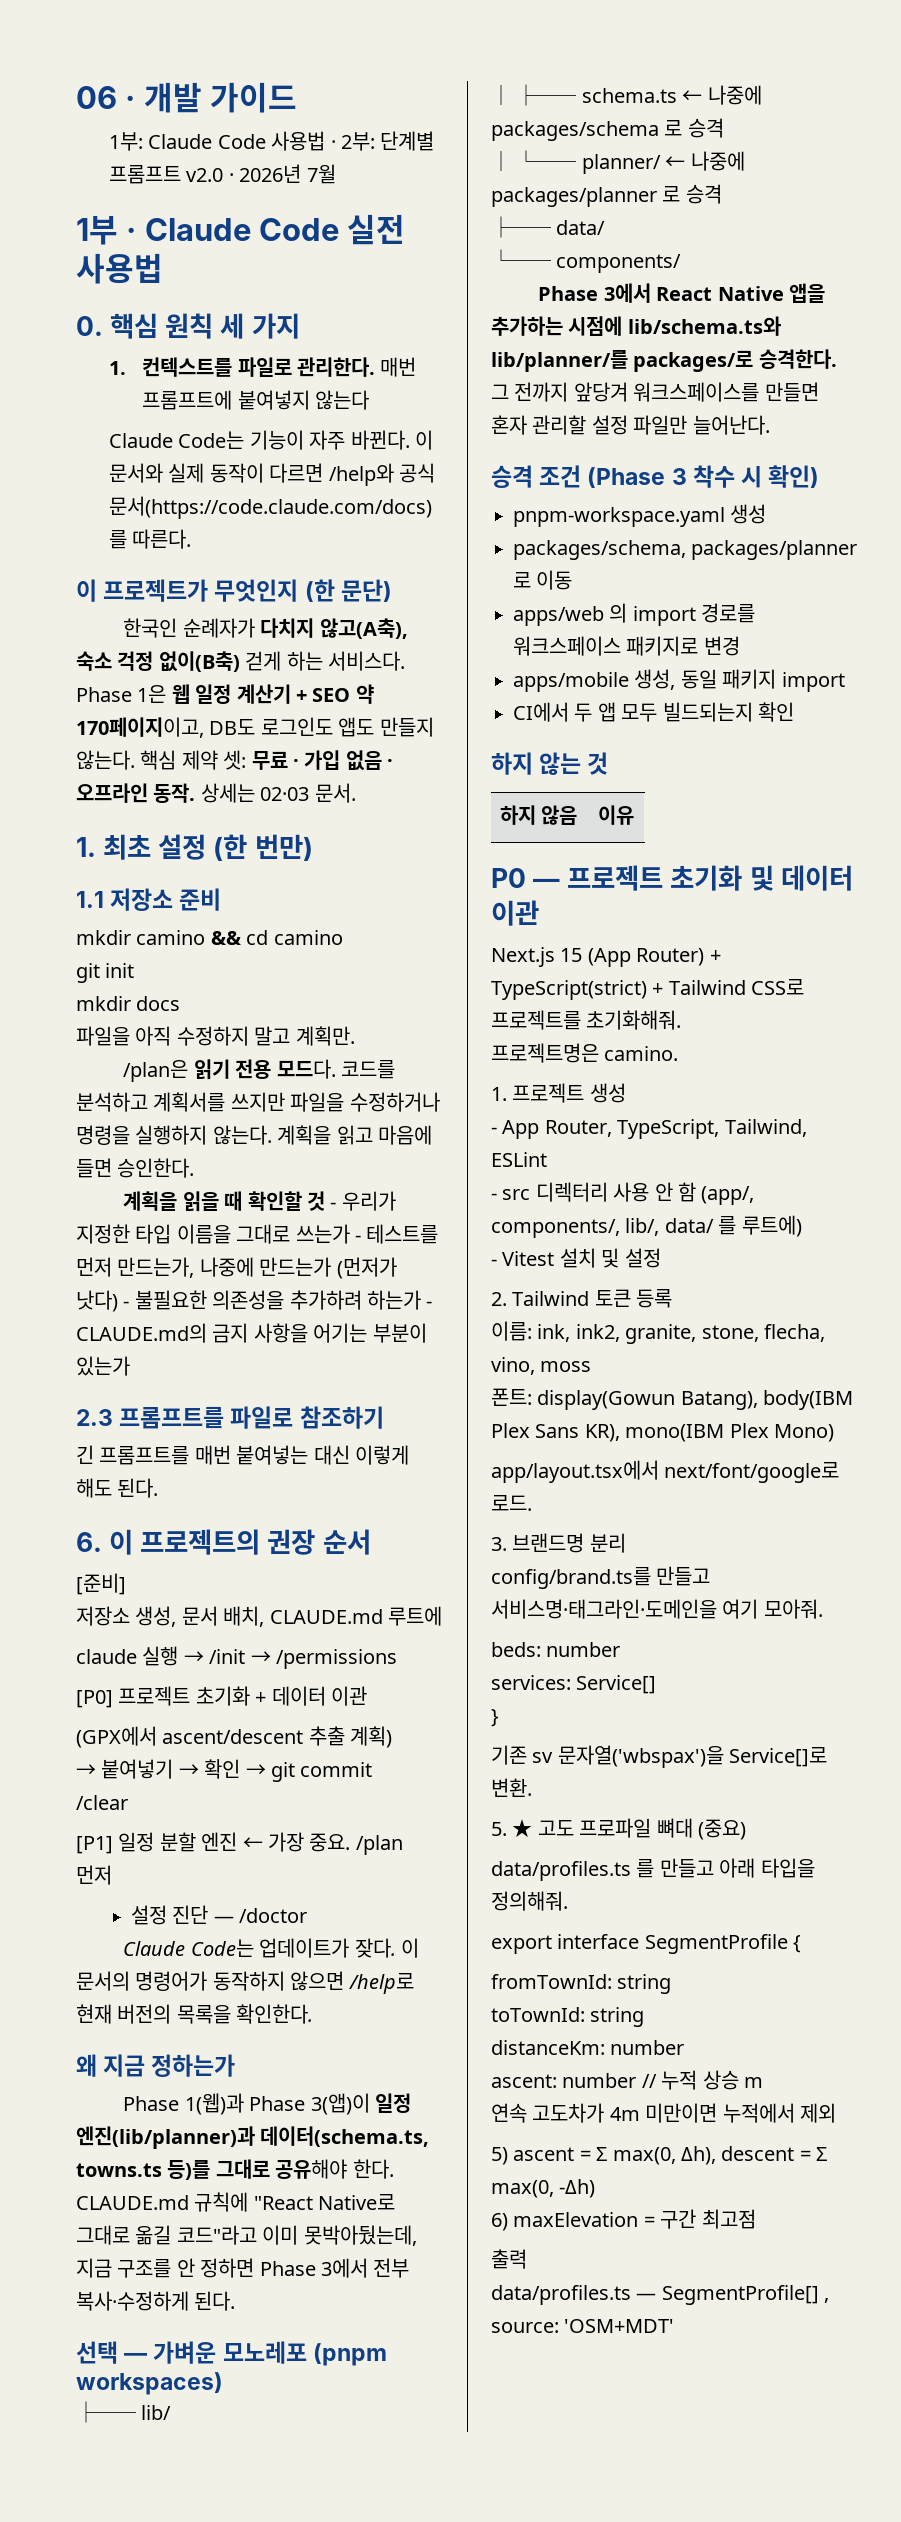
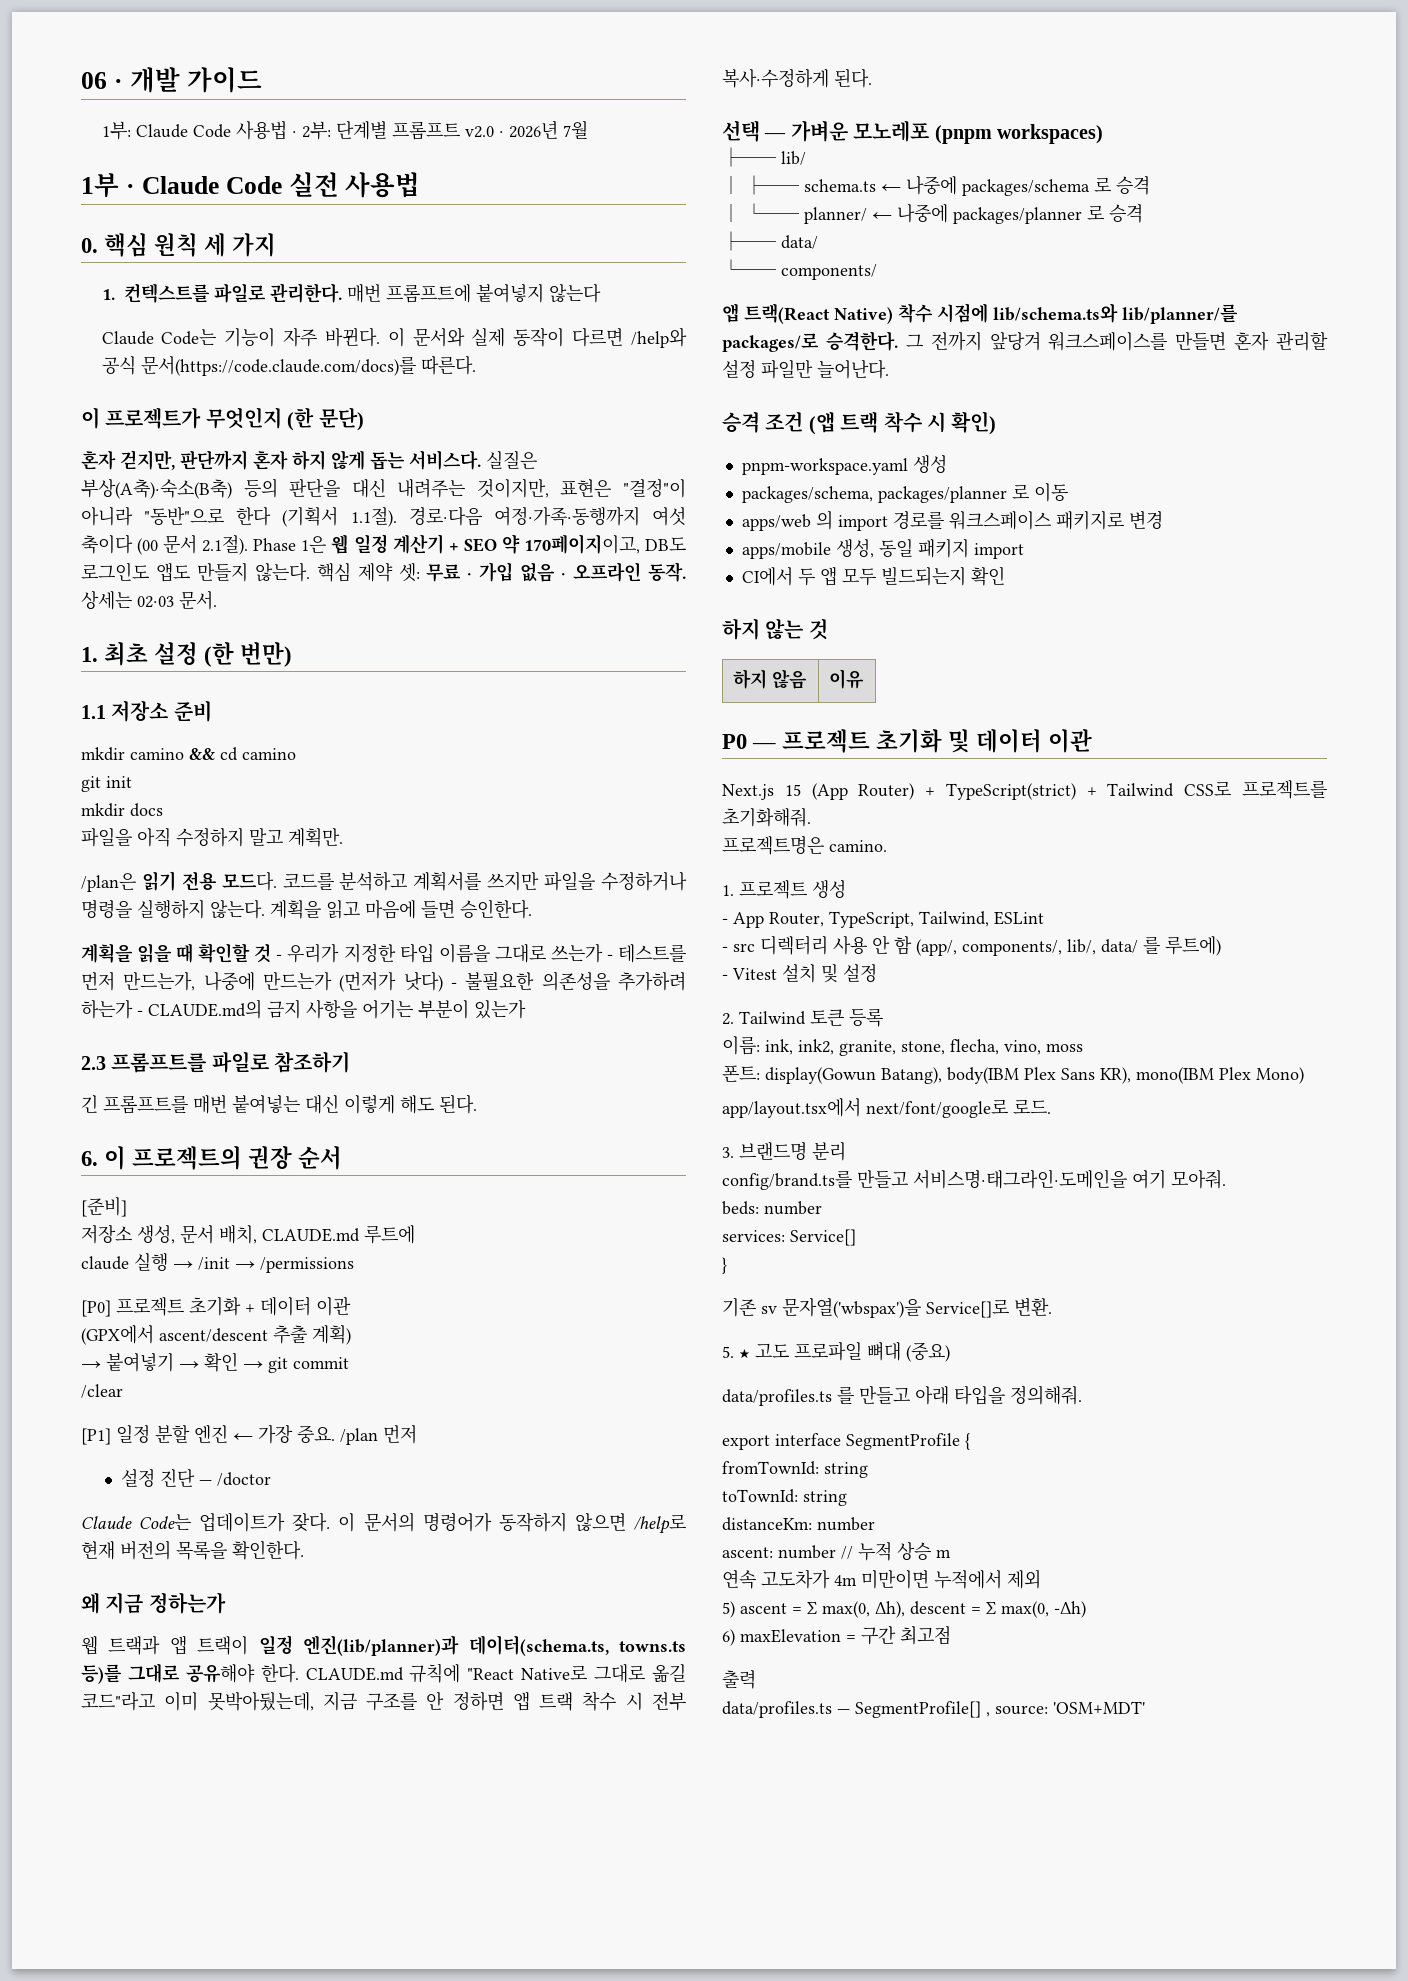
- 한국인 순례자가 다치지 않고(A축), 숙소 걱정 없이(B축) 걷게 하는 서비스다. Phase 1은 웹 일정 계산기 + SEO 약 170페이지이고, DB도 로그인도 앱도 만들지 않는다.
+ 혼자 걷지만, 판단까지 혼자 하지 않게 돕는 서비스다. 실질은 부상(A축)·숙소(B축) 등의 판단을 대신 내려주는 것이지만, 표현은 "결정"이 아니라 "동반"으로 한다 (기획서 1.1절). 경로·다음 여정·가족·동행까지 여섯 축이다 (00 문서 2.1절). Phase 1은 웹 일정 계산기 + SEO 약 170페이지이고, DB도 로그인도 앱도 만들지 않는다.
- Phase 1(웹)과 Phase 3(앱)이 일정 엔진(lib/planner)과 데이터(schema.ts, towns.ts 등)를 그대로 공유해야 한다.
+ 웹 트랙과 앱 트랙이 일정 엔진(lib/planner)과 데이터(schema.ts, towns.ts 등)를 그대로 공유해야 한다.
- CLAUDE.md 규칙에 "React Native로 그대로 옮길 코드"라고 이미 못박아뒀는데, 지금 구조를 안 정하면 Phase 3에서 전부 복사·수정하게 된다.
+ CLAUDE.md 규칙에 "React Native로 그대로 옮길 코드"라고 이미 못박아뒀는데, 지금 구조를 안 정하면 앱 트랙 착수 시 전부 복사·수정하게 된다.
- Phase 3에서 React Native 앱을 추가하는 시점에 lib/schema.ts와 lib/planner/를 packages/로 승격한다.
+ 앱 트랙(React Native) 착수 시점에 lib/schema.ts와 lib/planner/를 packages/로 승격한다.
- 승격 조건 (Phase 3 착수 시 확인)
+ 승격 조건 (앱 트랙 착수 시 확인)

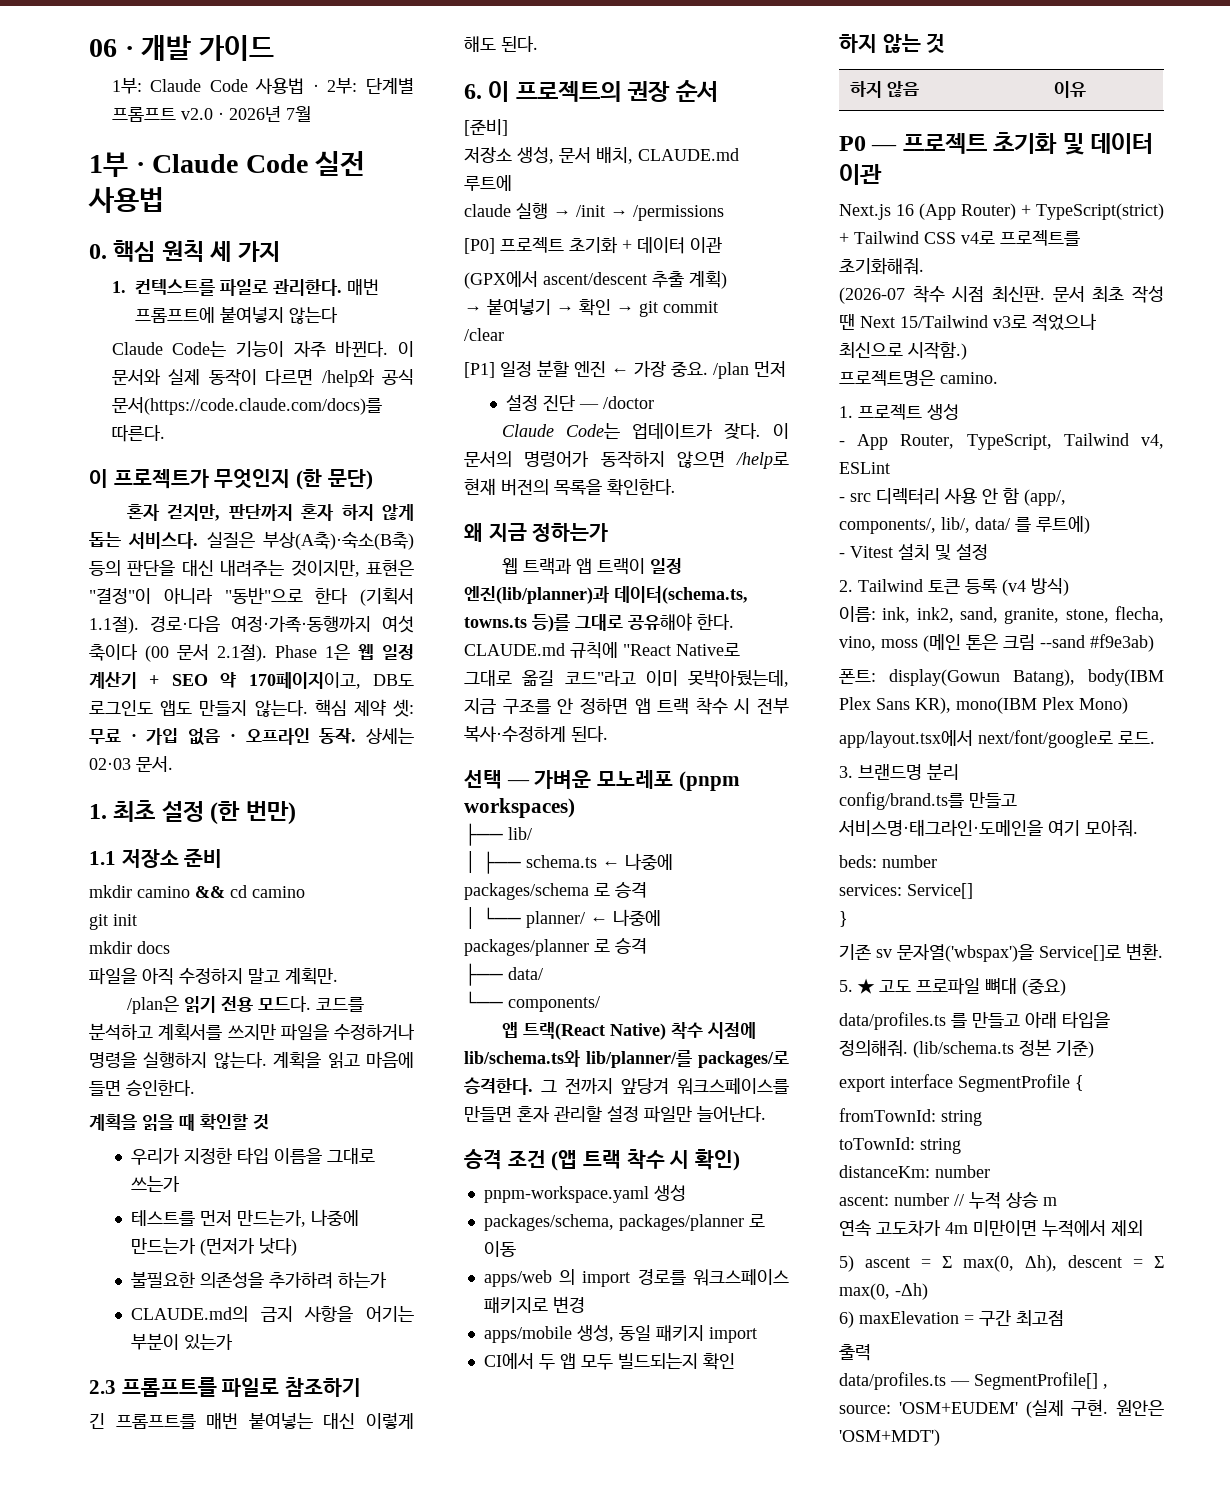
- 계획을 읽을 때 확인할 것 - 우리가 지정한 타입 이름을 그대로 쓰는가 - 테스트를 먼저 만드는가, 나중에 만드는가 (먼저가 낫다) - 불필요한 의존성을 추가하려 하는가 - CLAUDE.md의 금지 사항을 어기는 부분이 있는가
+ 계획을 읽을 때 확인할 것
+ 우리가 지정한 타입 이름을 그대로 쓰는가
+ 테스트를 먼저 만드는가, 나중에 만드는가 (먼저가 낫다)
+ 불필요한 의존성을 추가하려 하는가
+ CLAUDE.md의 금지 사항을 어기는 부분이 있는가
- Next.js 15 (App Router) + TypeScript(strict) + Tailwind CSS로 프로젝트를 초기화해줘.
+ Next.js 16 (App Router) + TypeScript(strict) + Tailwind CSS v4로 프로젝트를 초기화해줘.
+ (2026-07 착수 시점 최신판. 문서 최초 작성 땐 Next 15/Tailwind v3로 적었으나 최신으로 시작함.)
- - App Router, TypeScript, Tailwind, ESLint
+ - App Router, TypeScript, Tailwind v4, ESLint
- 2. Tailwind 토큰 등록
+ 2. Tailwind 토큰 등록 (v4 방식)
- 이름: ink, ink2, granite, stone, flecha, vino, moss
+ 이름: ink, ink2, sand, granite, stone, flecha, vino, moss (메인 톤은 크림 --sand #f9e3ab)
+ (lib/schema.ts 정본 기준)
- data/profiles.ts — SegmentProfile[] , source: 'OSM+MDT'
+ data/profiles.ts — SegmentProfile[] , source: 'OSM+EUDEM' (실제 구현. 원안은 'OSM+MDT')

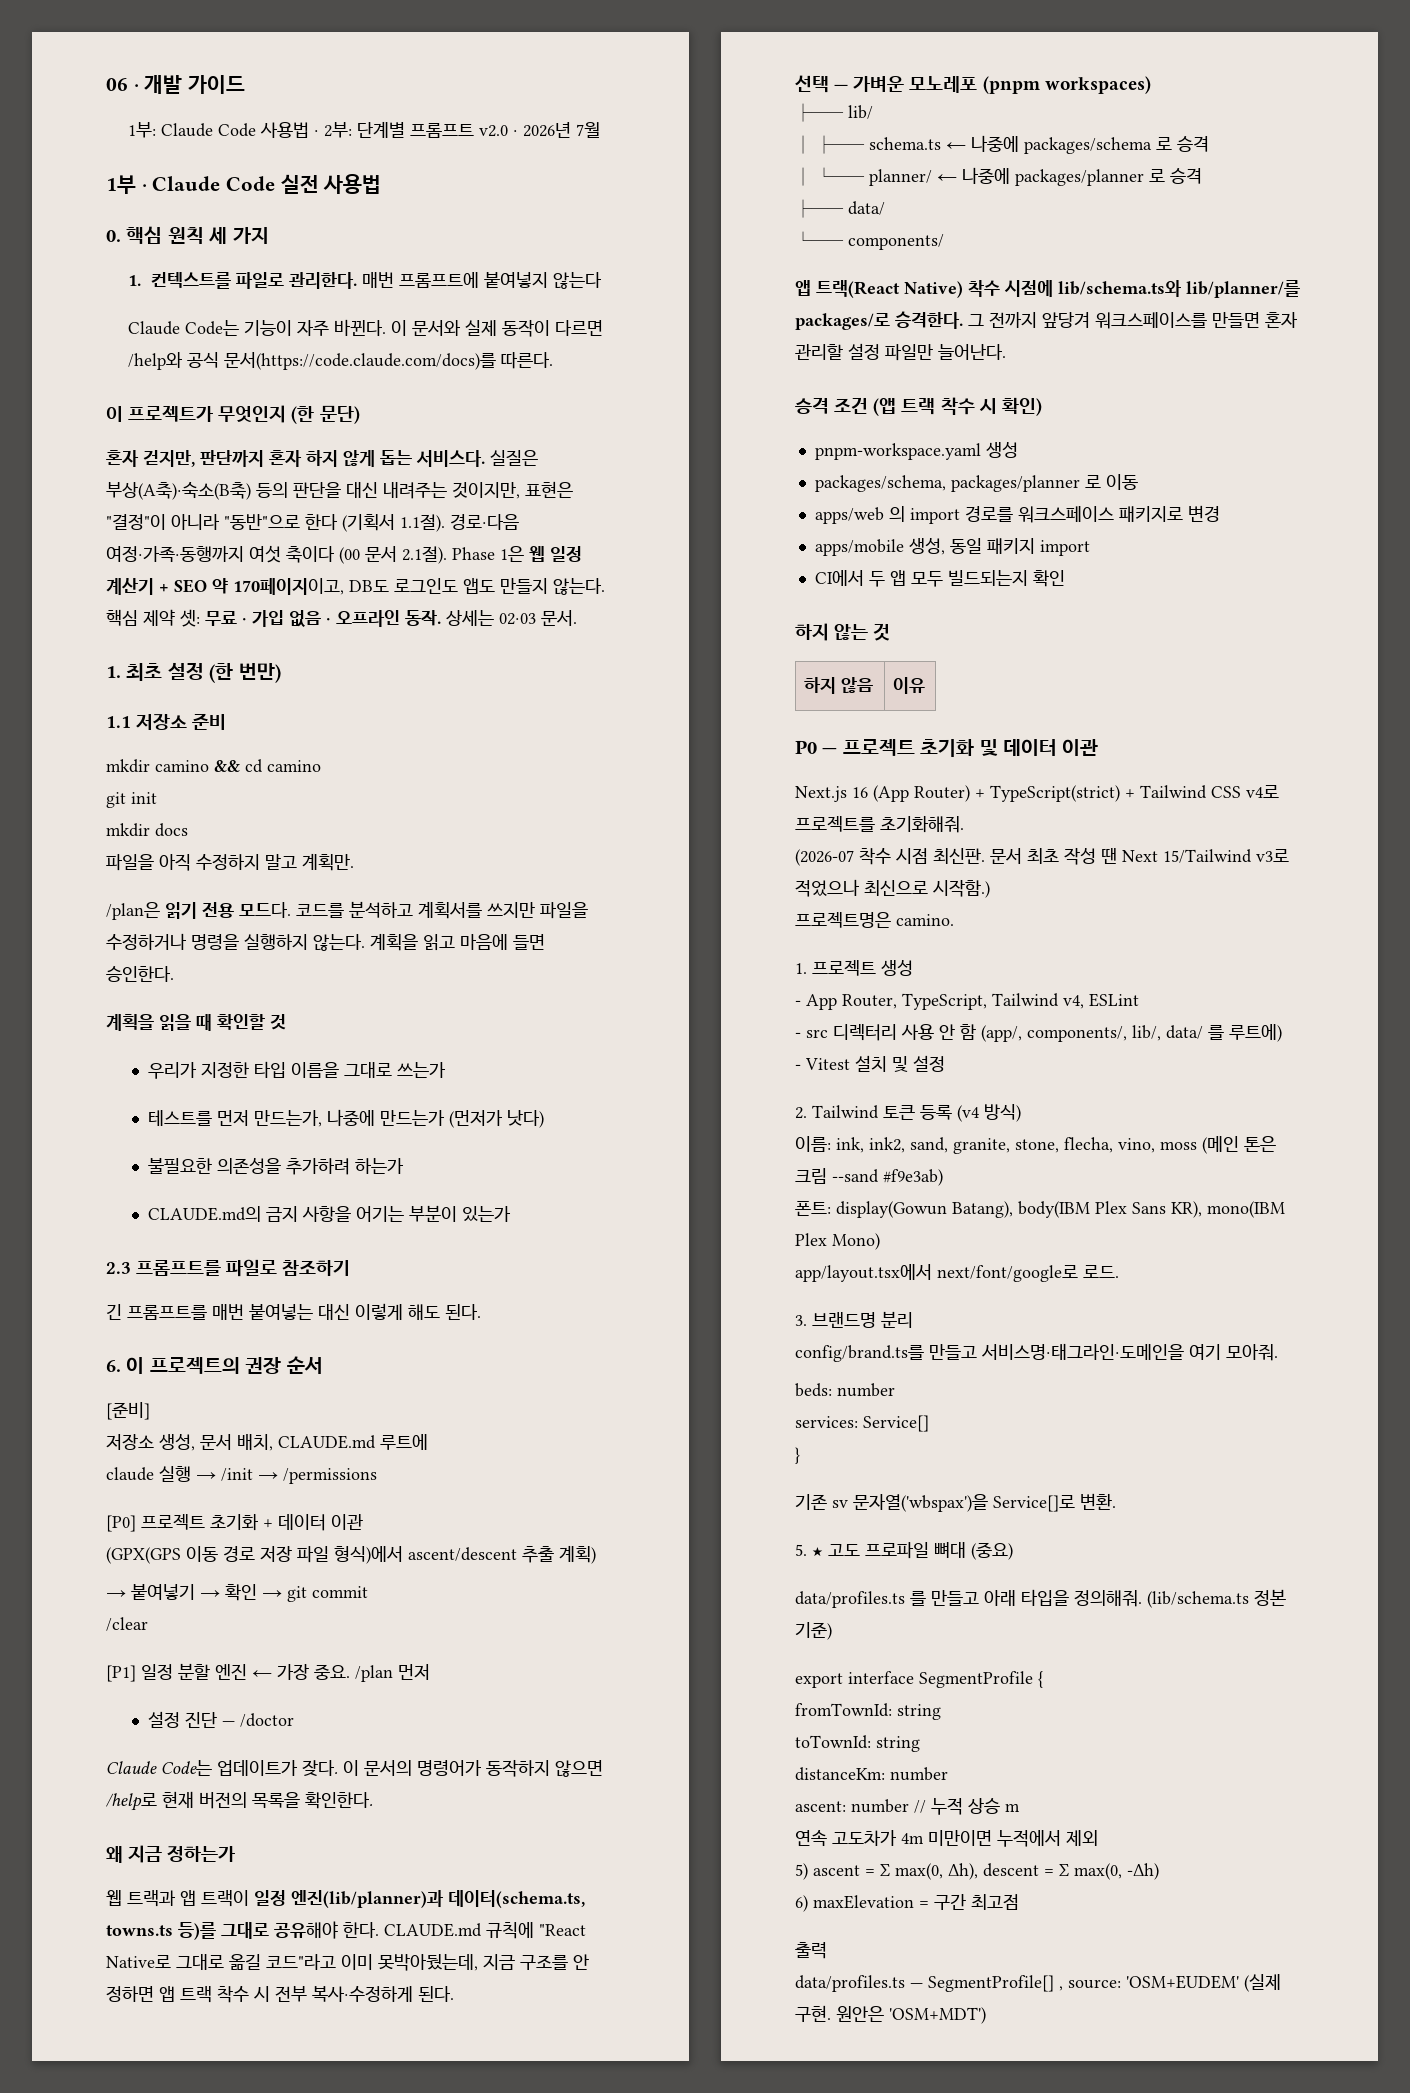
- (GPX에서 ascent/descent 추출 계획)
+ (GPX(GPS 이동 경로 저장 파일 형식)에서 ascent/descent 추출 계획)

